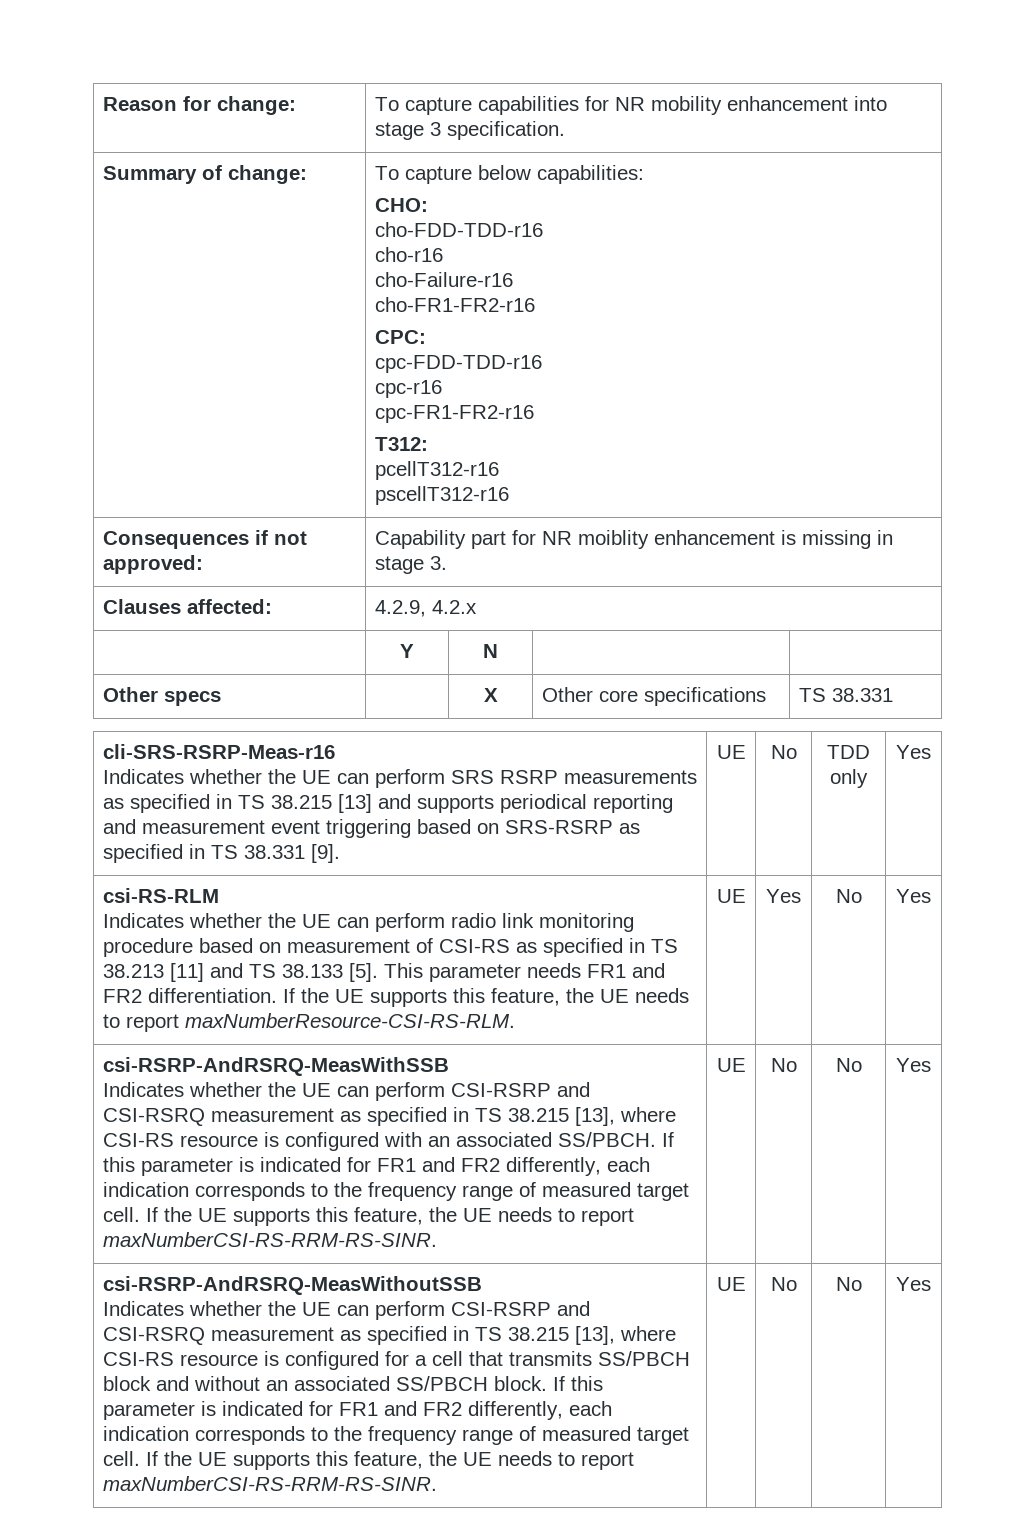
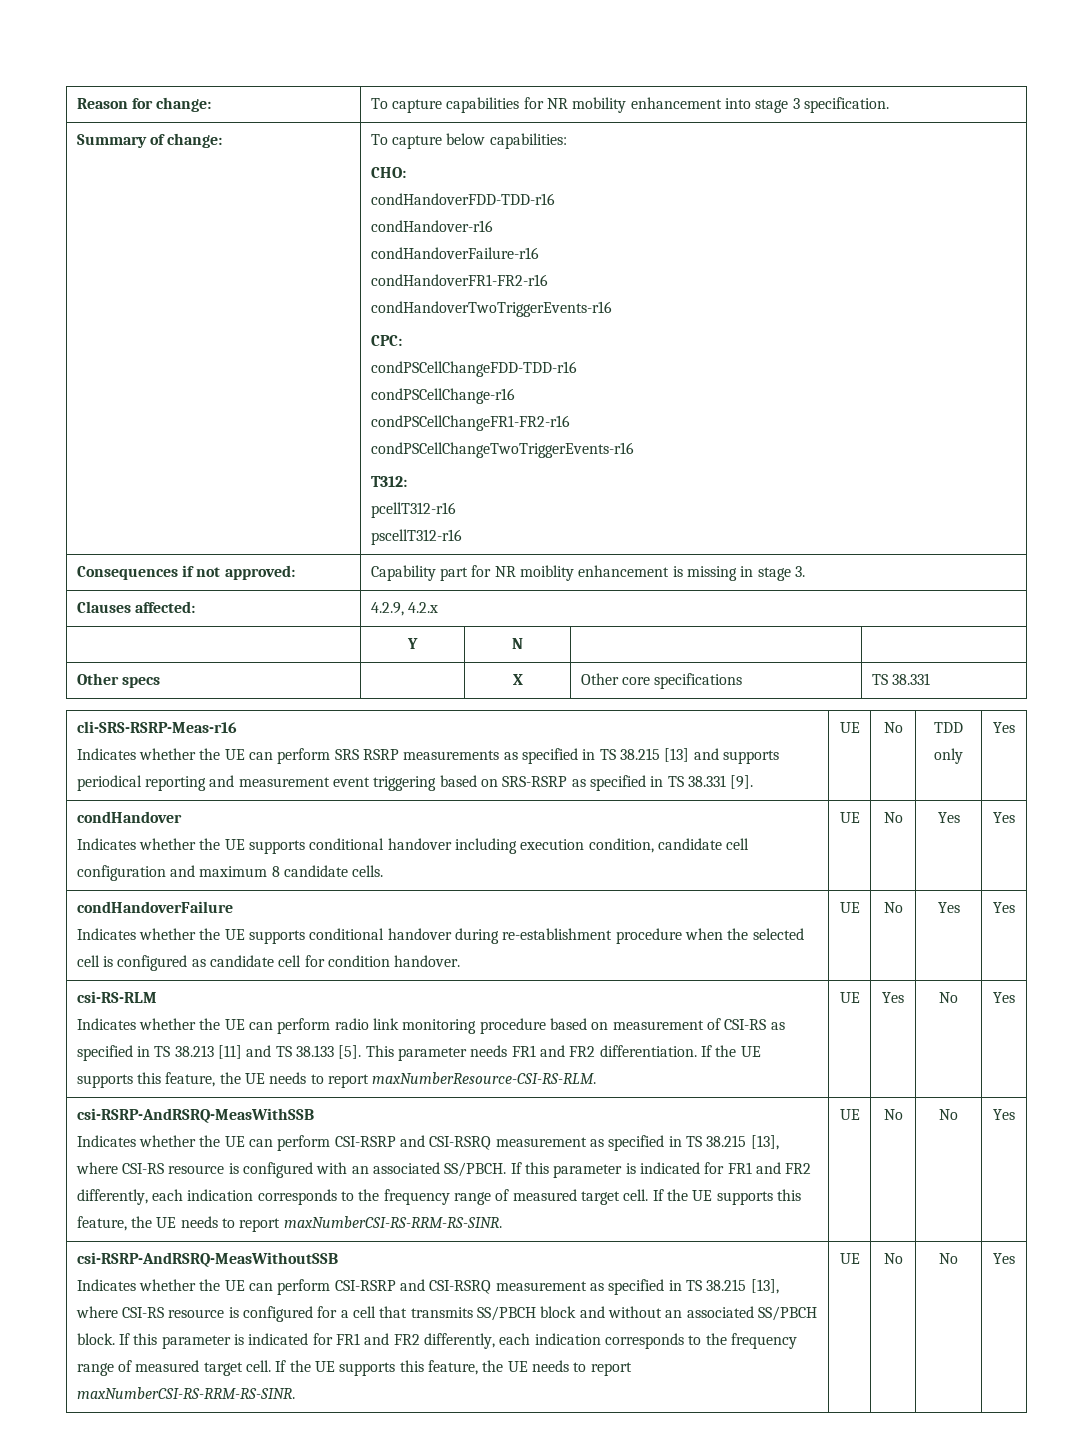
  Summary of change: | To capture below capabilities:
  CHO:
- cho-FDD-TDD-r16
- cho-r16
- cho-Failure-r16
- cho-FR1-FR2-r16
+ condHandoverFDD-TDD-r16
+ condHandover-r16
+ condHandoverFailure-r16
+ condHandoverFR1-FR2-r16
+ condHandoverTwoTriggerEvents-r16
  CPC:
- cpc-FDD-TDD-r16
- cpc-r16
- cpc-FR1-FR2-r16
+ condPSCellChangeFDD-TDD-r16
+ condPSCellChange-r16
+ condPSCellChangeFR1-FR2-r16
+ condPSCellChangeTwoTriggerEvents-r16
+ condHandover
+ Indicates whether the UE supports conditional handover including execution condition, candidate cell configuration and maximum 8 candidate cells. | UE | No | Yes | Yes
+ condHandoverFailure
+ Indicates whether the UE supports conditional handover during re-establishment procedure when the selected cell is configured as candidate cell for condition handover. | UE | No | Yes | Yes

